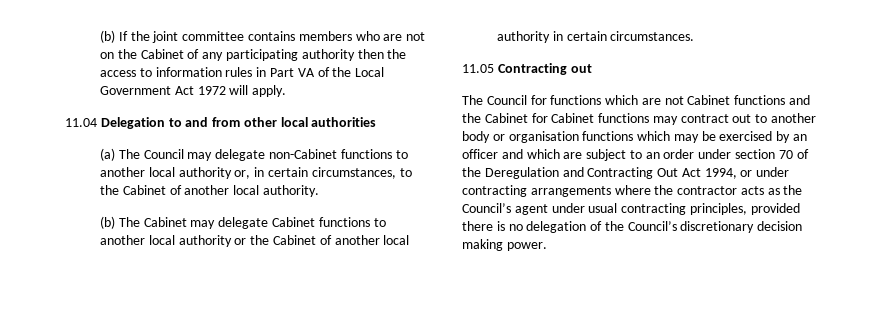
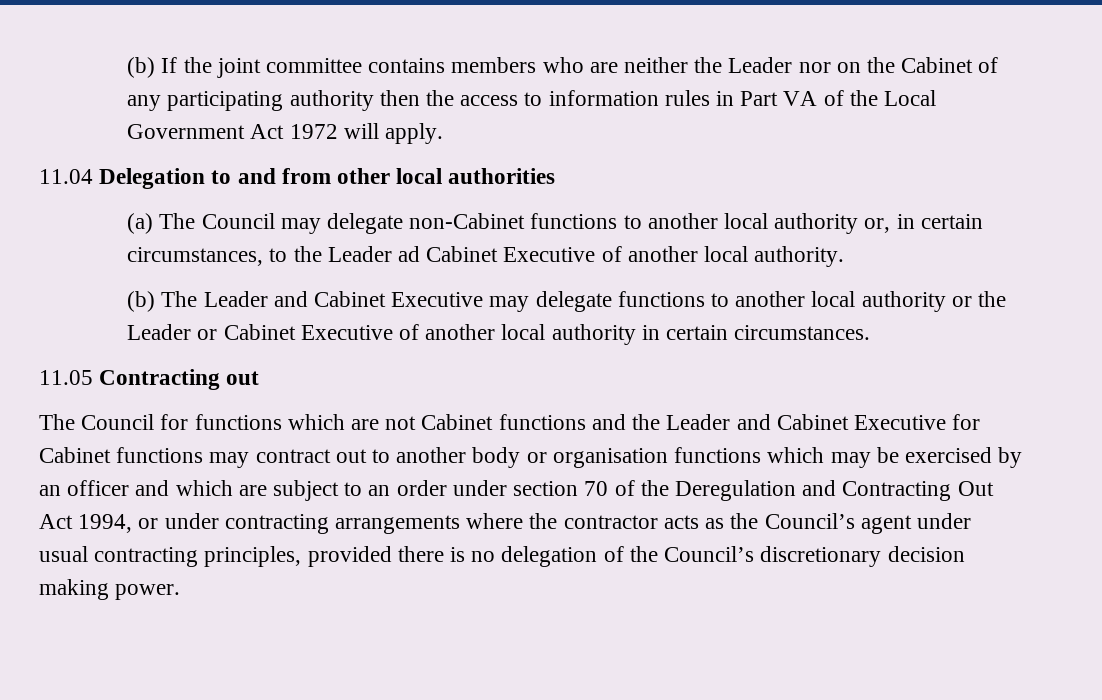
- (b) If the joint committee contains members who are not on the Cabinet of any participating authority then the access to information rules in Part VA of the Local Government Act 1972 will apply.
+ (b) If the joint committee contains members who are neither the Leader nor on the Cabinet of any participating authority then the access to information rules in Part VA of the Local Government Act 1972 will apply.
- (a) The Council may delegate non-Cabinet functions to another local authority or, in certain circumstances, to the Cabinet of another local authority.
+ (a) The Council may delegate non-Cabinet functions to another local authority or, in certain circumstances, to the Leader ad Cabinet Executive of another local authority.
- (b) The Cabinet may delegate Cabinet functions to another local authority or the Cabinet of another local authority in certain circumstances.
+ (b) The Leader and Cabinet Executive may delegate functions to another local authority or the Leader or Cabinet Executive of another local authority in certain circumstances.
- The Council for functions which are not Cabinet functions and the Cabinet for Cabinet functions may contract out to another body or organisation functions which may be exercised by an officer and which are subject to an order under section 70 of the Deregulation and Contracting Out Act 1994, or under contracting arrangements where the contractor acts as the Council’s agent under usual contracting principles, provided there is no delegation of the Council’s discretionary decision making power.
+ The Council for functions which are not Cabinet functions and the Leader and Cabinet Executive for Cabinet functions may contract out to another body or organisation functions which may be exercised by an officer and which are subject to an order under section 70 of the Deregulation and Contracting Out Act 1994, or under contracting arrangements where the contractor acts as the Council’s agent under usual contracting principles, provided there is no delegation of the Council’s discretionary decision making power.

